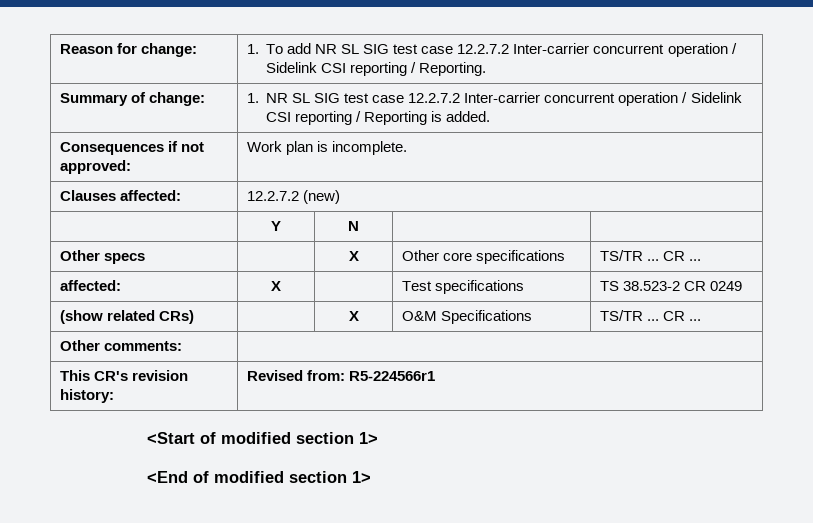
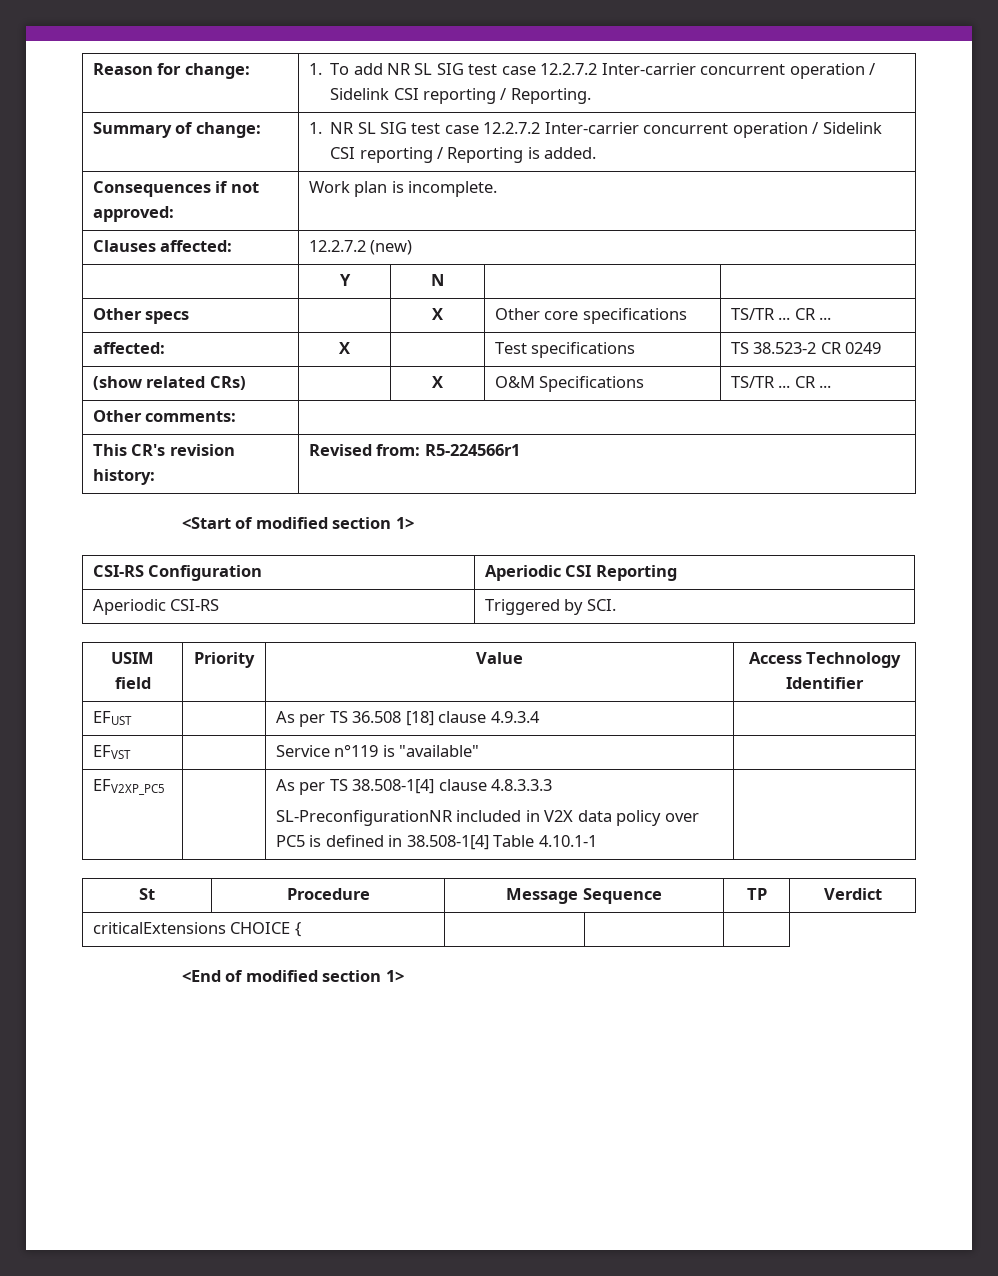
+ CSI-RS Configuration | Aperiodic CSI Reporting
+ Aperiodic CSI-RS | Triggered by SCI.
+ USIM field | Priority | Value | Access Technology Identifier
+ EFUST | | As per TS 36.508 [18] clause 4.9.3.4 |
+ EFVST | | Service n°119 is "available" |
+ EFV2XP_PC5 | | As per TS 38.508-1[4] clause 4.8.3.3.3
+ SL-PreconfigurationNR included in V2X data policy over PC5 is defined in 38.508-1[4] Table 4.10.1-1 |
+ St | Procedure | Message Sequence | TP | Verdict
+ criticalExtensions CHOICE { | | |

